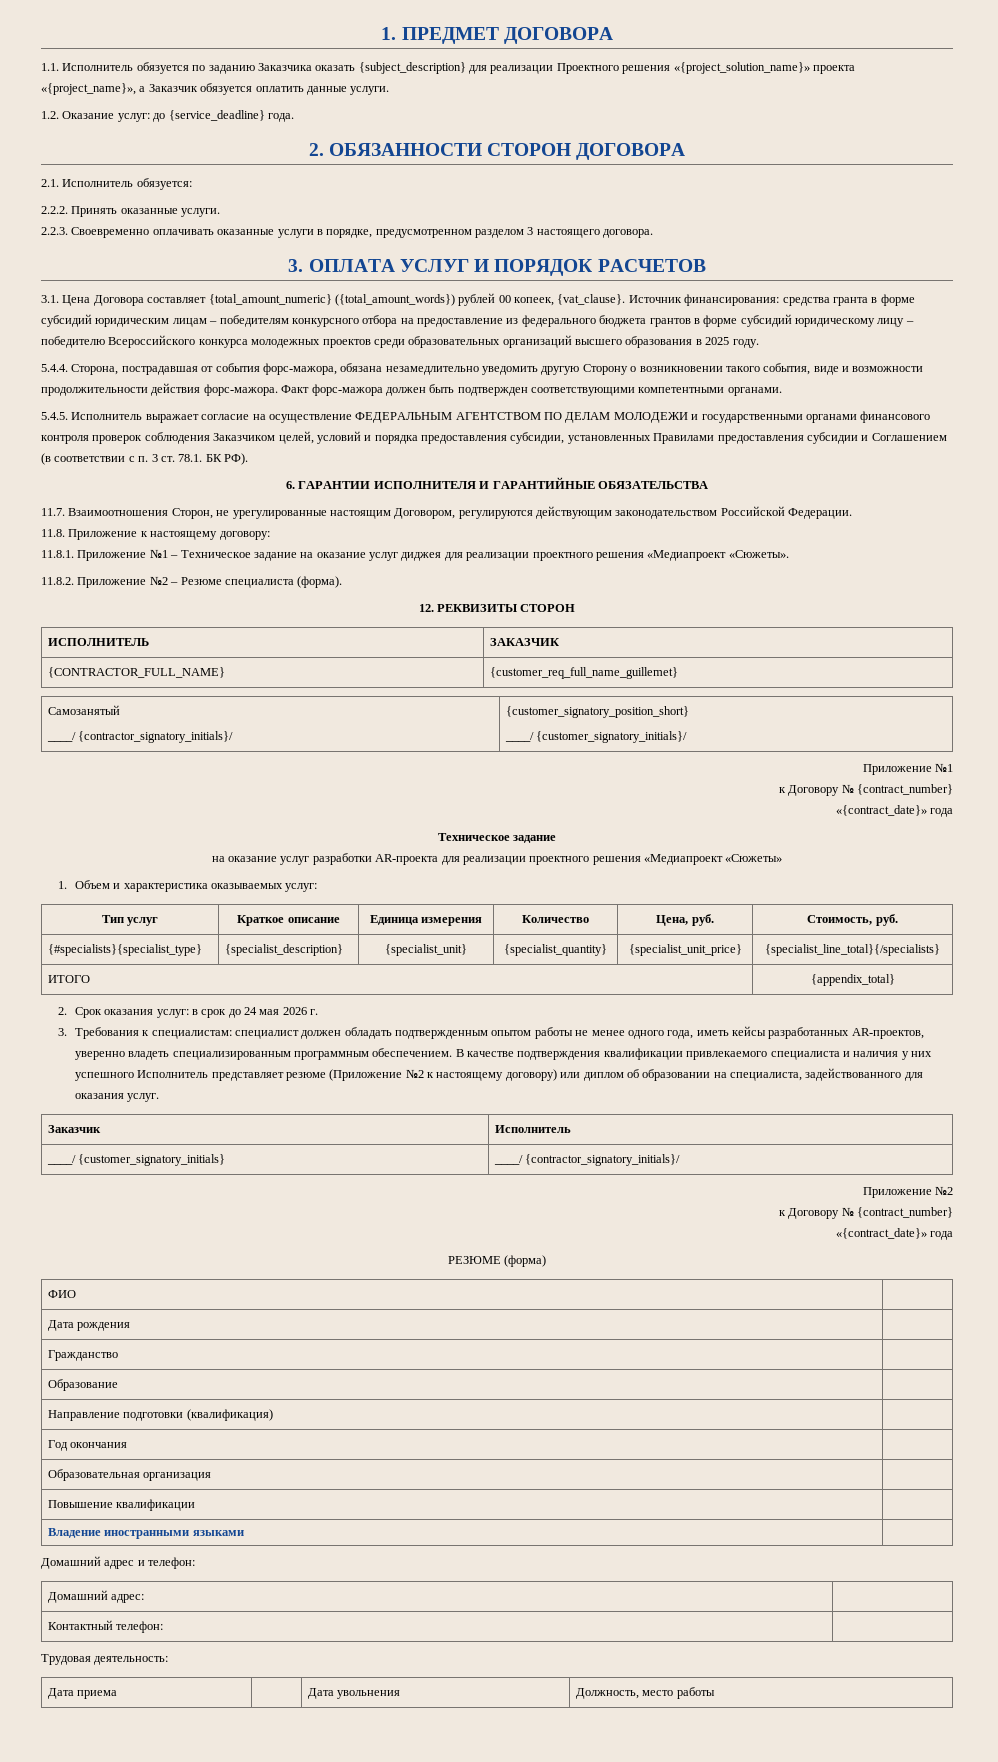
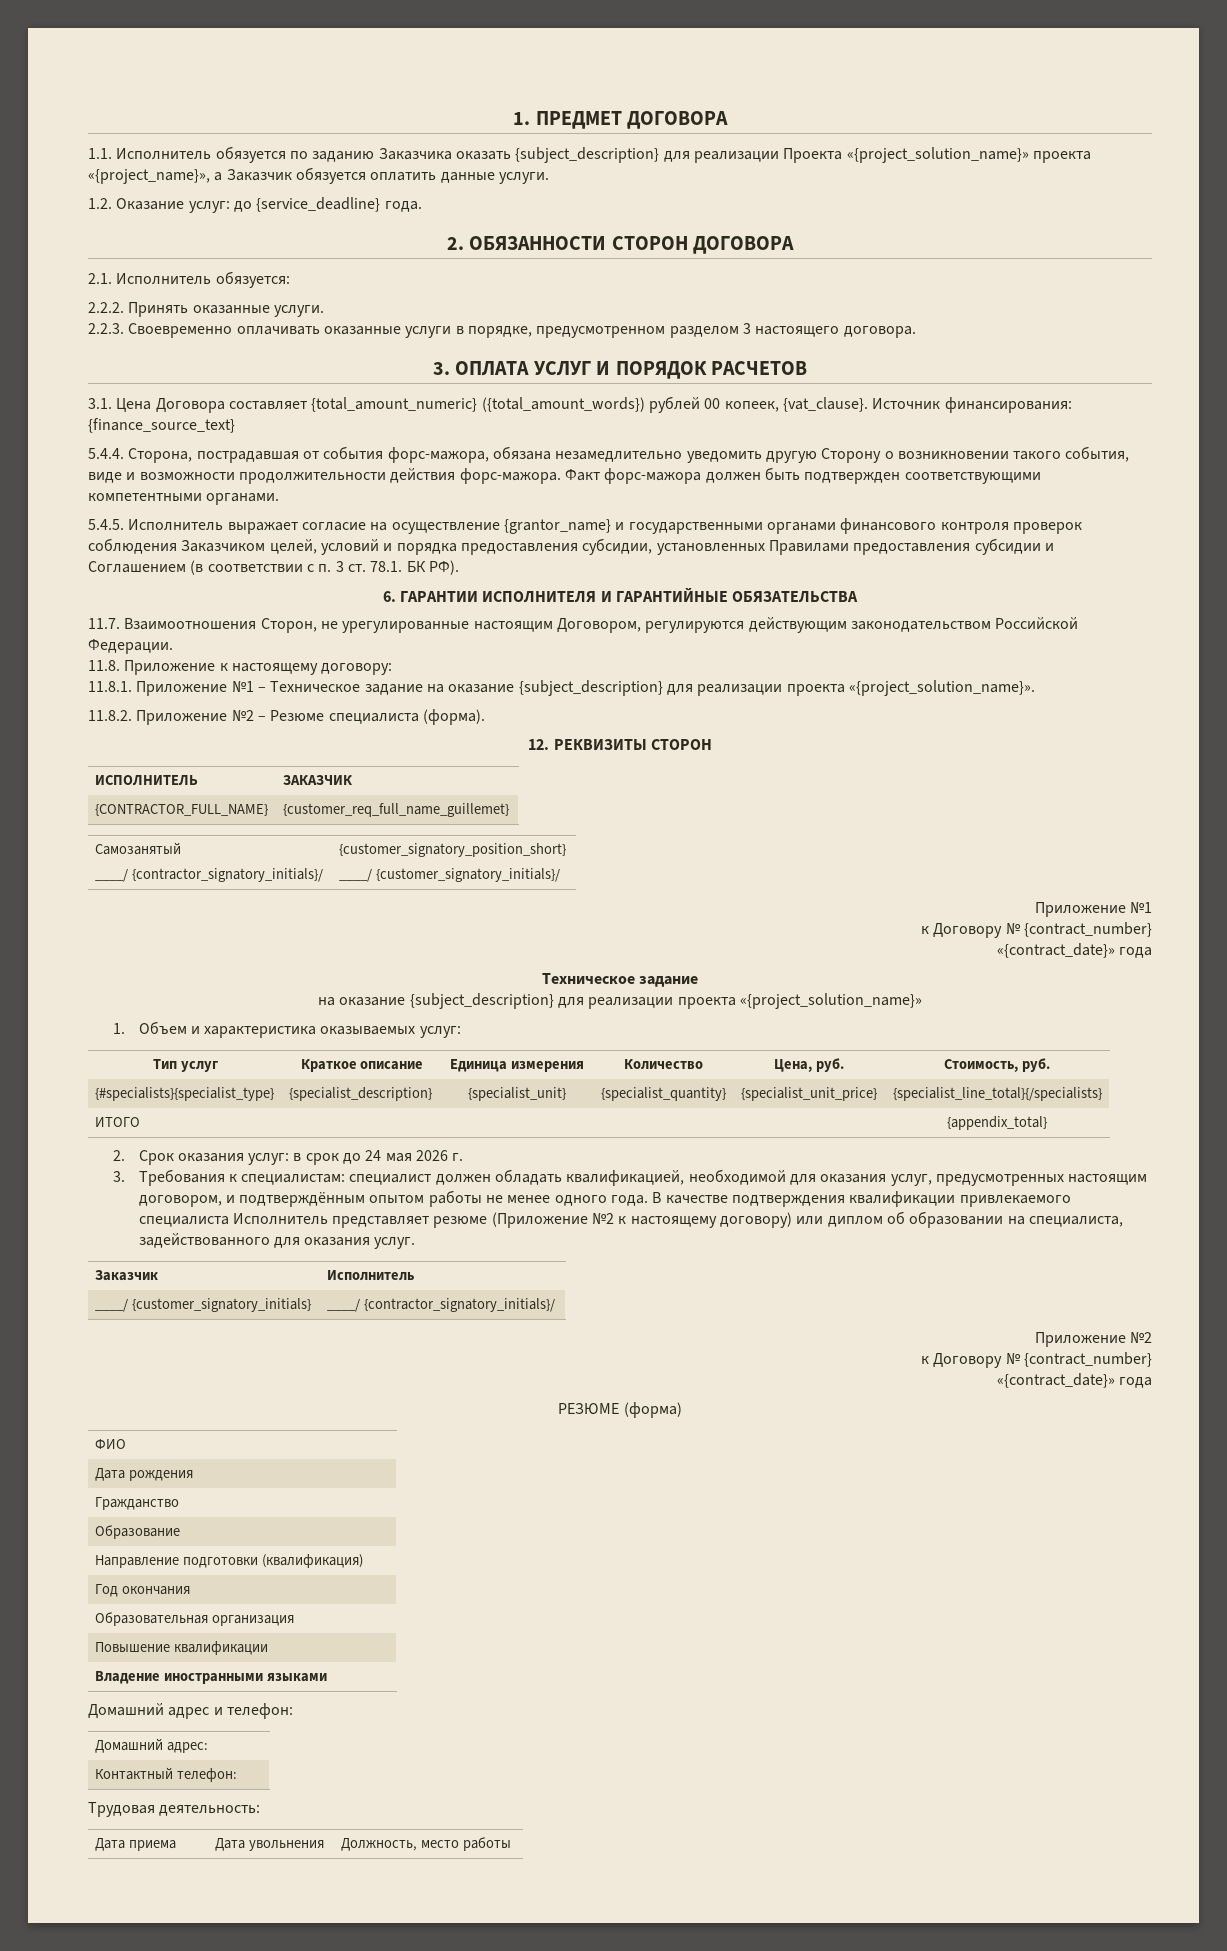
- 1.1. Исполнитель обязуется по заданию Заказчика оказать {subject_description} для реализации Проектного решения «{project_solution_name}» проекта «{project_name}», а Заказчик обязуется оплатить данные услуги.
+ 1.1. Исполнитель обязуется по заданию Заказчика оказать {subject_description} для реализации Проекта «{project_solution_name}» проекта «{project_name}», а Заказчик обязуется оплатить данные услуги.
- Источник финансирования: средства гранта в форме субсидий юридическим лицам – победителям конкурсного отбора на предоставление из федерального бюджета грантов в форме субсидий юридическому лицу – победителю Всероссийского конкурса молодежных проектов среди образовательных организаций высшего образования в 2025 году.
+ Источник финансирования: {finance_source_text}
- 5.4.5. Исполнитель выражает согласие на осуществление ФЕДЕРАЛЬНЫМ АГЕНТСТВОМ ПО ДЕЛАМ МОЛОДЕЖИ и государственными органами финансового контроля проверок соблюдения Заказчиком целей, условий и порядка предоставления субсидии, установленных Правилами предоставления субсидии и Соглашением (в соответствии с п. 3 ст. 78.1. БК РФ).
+ 5.4.5. Исполнитель выражает согласие на осуществление {grantor_name} и государственными органами финансового контроля проверок соблюдения Заказчиком целей, условий и порядка предоставления субсидии, установленных Правилами предоставления субсидии и Соглашением (в соответствии с п. 3 ст. 78.1. БК РФ).
- 11.8.1. Приложение №1 – Техническое задание на оказание услуг диджея для реализации проектного решения «Медиапроект «Сюжеты».
+ 11.8.1. Приложение №1 – Техническое задание на оказание {subject_description} для реализации проекта «{project_solution_name}».
- на оказание услуг разработки AR-проекта для реализации проектного решения «Медиапроект «Сюжеты»
+ на оказание {subject_description} для реализации проекта «{project_solution_name}»
- 3. Требования к специалистам: специалист должен обладать подтвержденным опытом работы не менее одного года, иметь кейсы разработанных AR-проектов, уверенно владеть специализированным программным обеспечением.
+ 3. Требования к специалистам: специалист должен обладать квалификацией, необходимой для оказания услуг, предусмотренных настоящим договором, и подтверждённым опытом работы не менее одного года.
- В качестве подтверждения квалификации привлекаемого специалиста и наличия у них успешного Исполнитель представляет резюме (Приложение №2 к настоящему договору) или диплом об образовании на специалиста, задействованного для оказания услуг.
+ В качестве подтверждения квалификации привлекаемого специалиста Исполнитель представляет резюме (Приложение №2 к настоящему договору) или диплом об образовании на специалиста, задействованного для оказания услуг.

